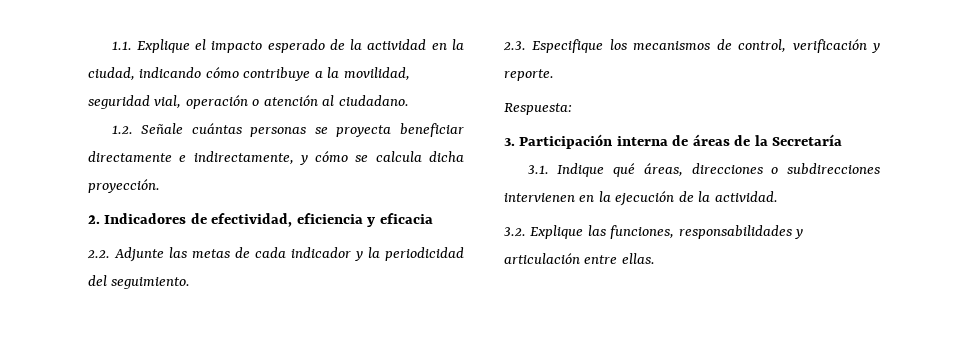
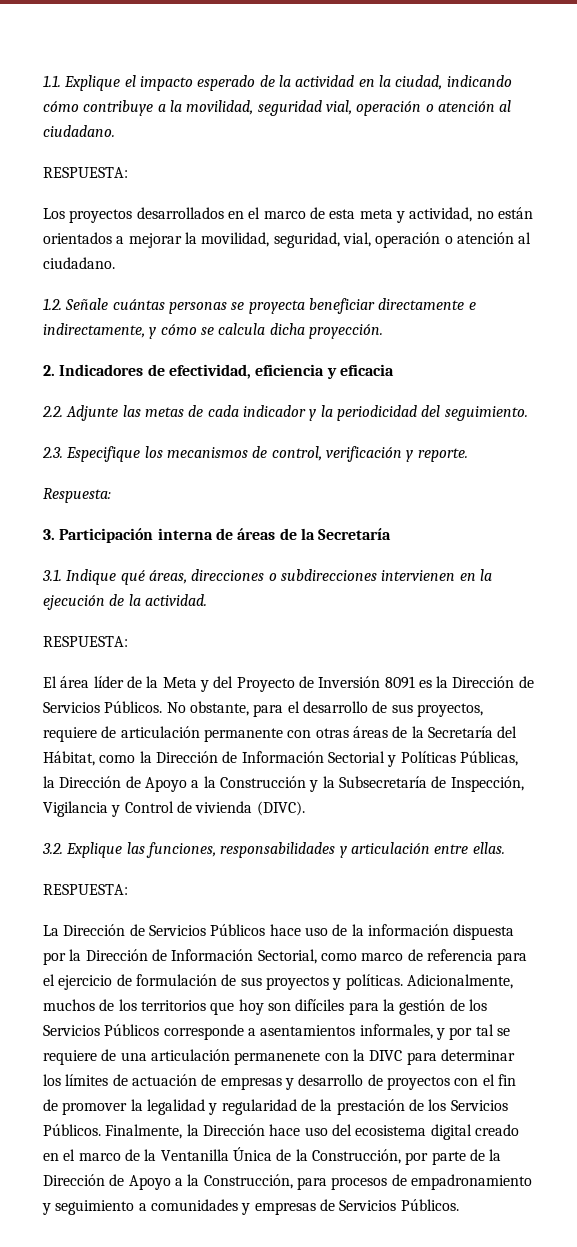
  1.1. Explique el impacto esperado de la actividad en la ciudad, indicando cómo contribuye a la movilidad, seguridad vial, operación o atención al ciudadano.
+ RESPUESTA:
+ Los proyectos desarrollados en el marco de esta meta y actividad, no están orientados a mejorar la movilidad, seguridad, vial, operación o atención al ciudadano.
  3.1. Indique qué áreas, direcciones o subdirecciones intervienen en la ejecución de la actividad.
+ RESPUESTA:
+ El área líder de la Meta y del Proyecto de Inversión 8091 es la Dirección de Servicios Públicos. No obstante, para el desarrollo de sus proyectos, requiere de articulación permanente con otras áreas de la Secretaría del Hábitat, como la Dirección de Información Sectorial y Políticas Públicas, la Dirección de Apoyo a la Construcción y la Subsecretaría de Inspección, Vigilancia y Control de vivienda (DIVC).
  3.2. Explique las funciones, responsabilidades y articulación entre ellas.
+ RESPUESTA:
+ La Dirección de Servicios Públicos hace uso de la información dispuesta por la Dirección de Información Sectorial, como marco de referencia para el ejercicio de formulación de sus proyectos y políticas. Adicionalmente, muchos de los territorios que hoy son difíciles para la gestión de los Servicios Públicos corresponde a asentamientos informales, y por tal se requiere de una articulación permanenete con la DIVC para determinar los límites de actuación de empresas y desarrollo de proyectos con el fin de promover la legalidad y regularidad de la prestación de los Servicios Públicos. Finalmente, la Dirección hace uso del ecosistema digital creado en el marco de la Ventanilla Única de la Construcción, por parte de la Dirección de Apoyo a la Construcción, para procesos de empadronamiento y seguimiento a comunidades y empresas de Servicios Públicos.

